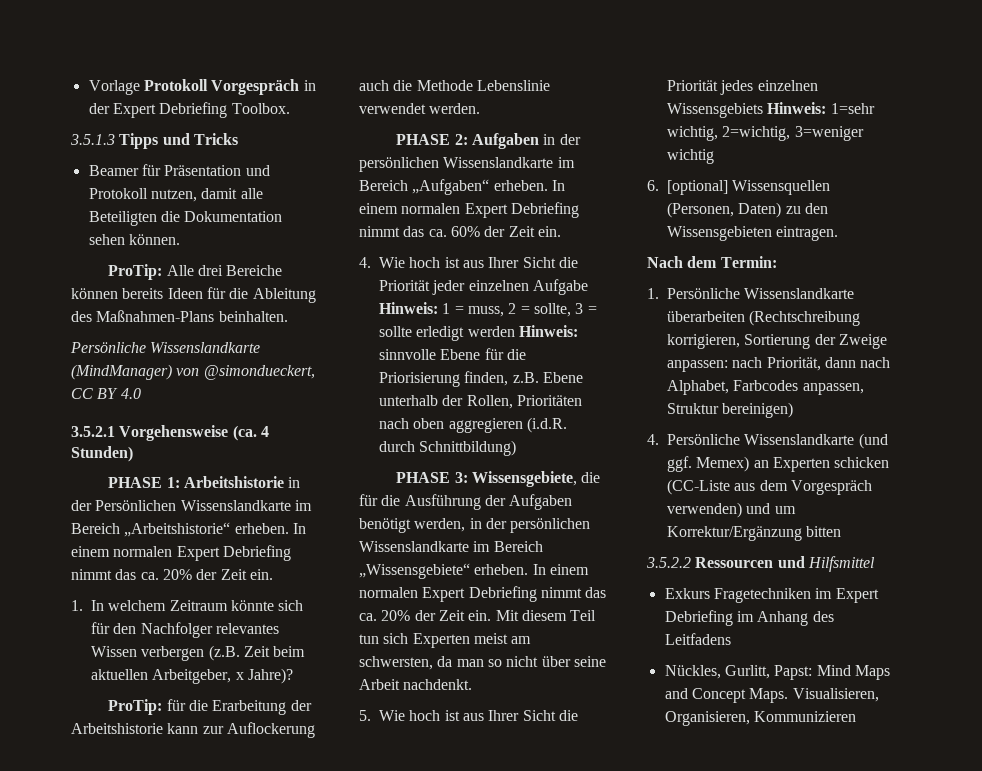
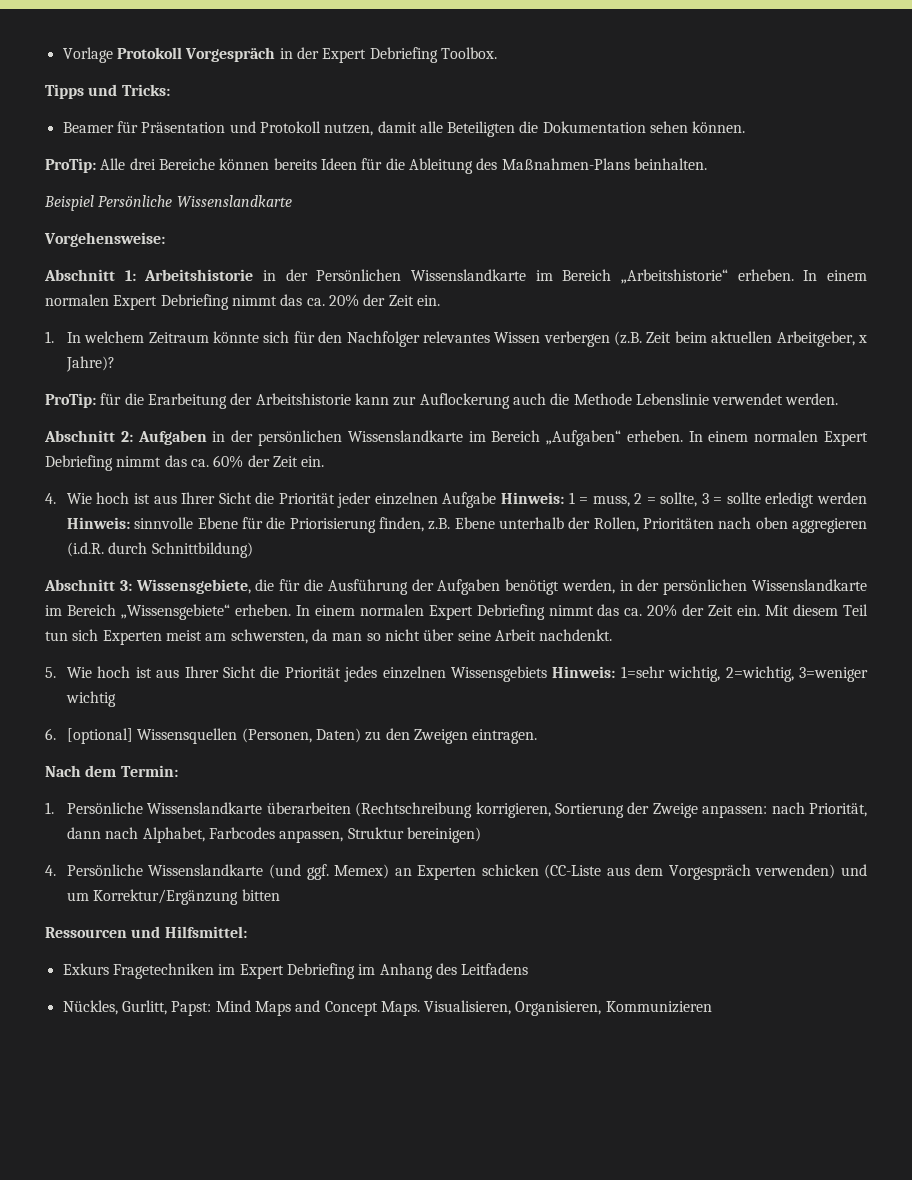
- 3.5.1.3 Tipps und Tricks
+ Tipps und Tricks:
- Persönliche Wissenslandkarte (MindManager) von @simondueckert, CC BY 4.0
- 3.5.2.1 Vorgehensweise (ca. 4 Stunden)
- PHASE 1: Arbeitshistorie in der Persönlichen Wissenslandkarte im Bereich „Arbeitshistorie“ erheben.
+ Beispiel Persönliche Wissenslandkarte
+ Vorgehensweise:
+ Abschnitt 1: Arbeitshistorie in der Persönlichen Wissenslandkarte im Bereich „Arbeitshistorie“ erheben.
- PHASE 2: Aufgaben in der persönlichen Wissenslandkarte im Bereich „Aufgaben“ erheben.
+ Abschnitt 2: Aufgaben in der persönlichen Wissenslandkarte im Bereich „Aufgaben“ erheben.
- PHASE 3: Wissensgebiete, die für die Ausführung der Aufgaben benötigt werden, in der persönlichen Wissenslandkarte im Bereich „Wissensgebiete“ erheben.
+ Abschnitt 3: Wissensgebiete, die für die Ausführung der Aufgaben benötigt werden, in der persönlichen Wissenslandkarte im Bereich „Wissensgebiete“ erheben.
- 6. [optional] Wissensquellen (Personen, Daten) zu den Wissensgebieten eintragen.
+ 6. [optional] Wissensquellen (Personen, Daten) zu den Zweigen eintragen.
- 3.5.2.2 Ressourcen und Hilfsmittel
+ Ressourcen und Hilfsmittel:

